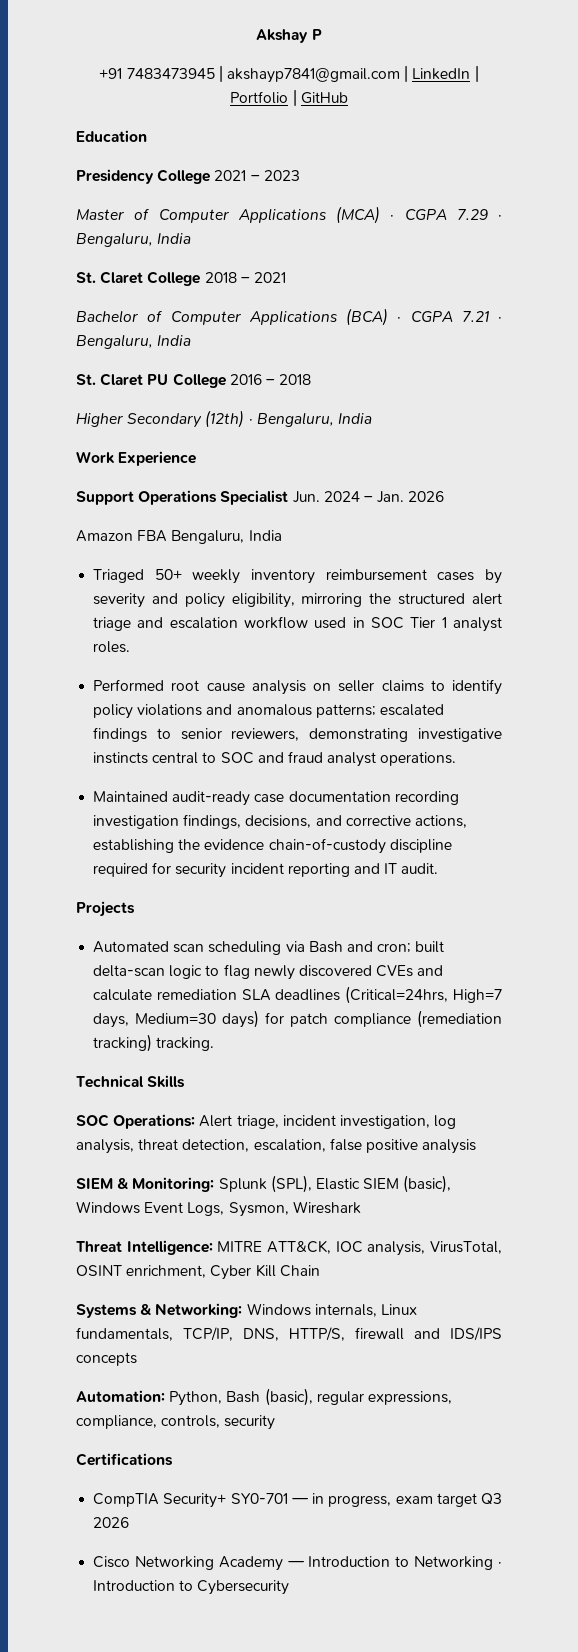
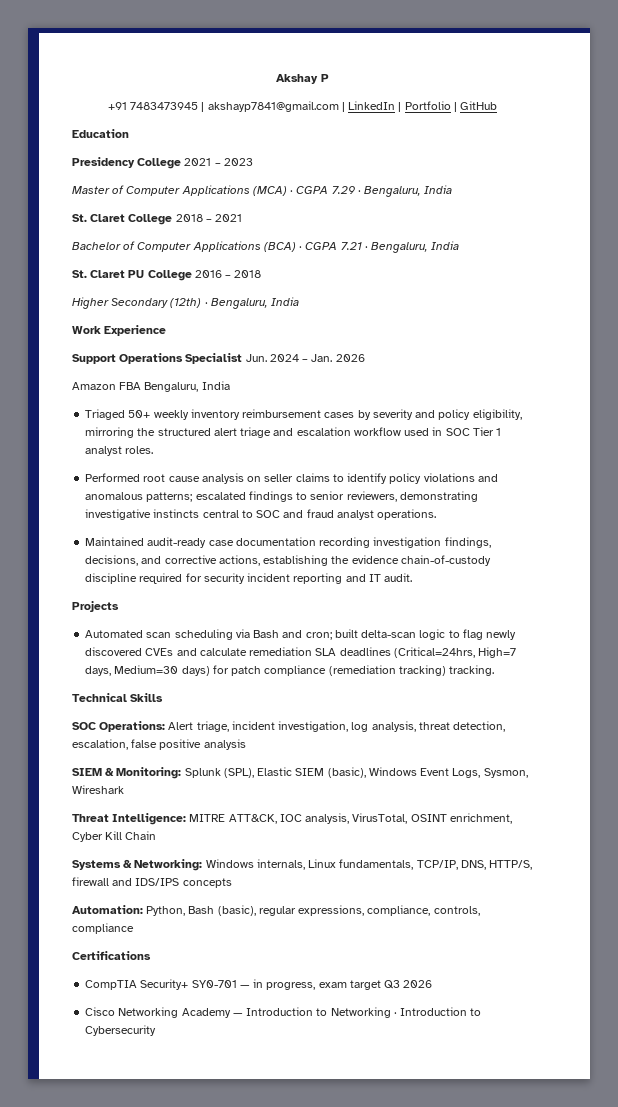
- Automation: Python, Bash (basic), regular expressions, compliance, controls, security
+ Automation: Python, Bash (basic), regular expressions, compliance, controls, compliance

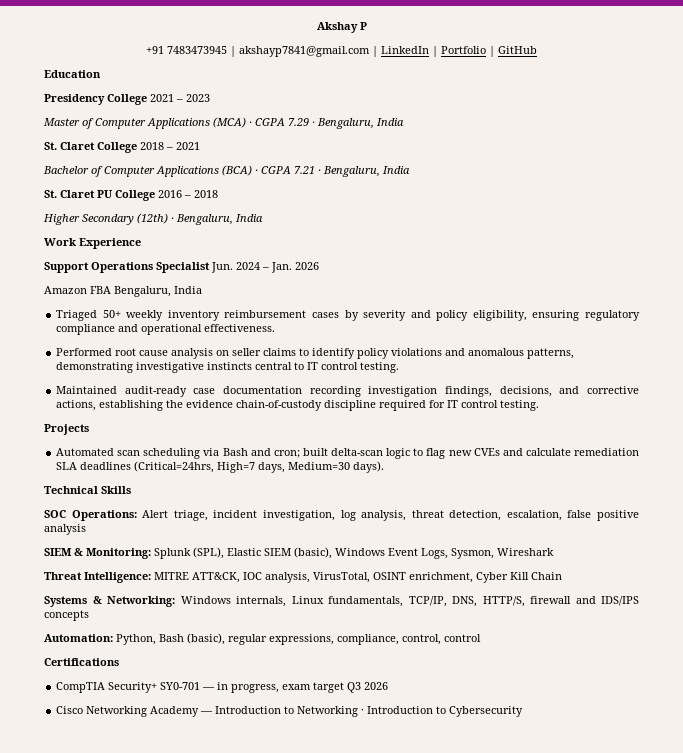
- Triaged 50+ weekly inventory reimbursement cases by severity and policy eligibility, mirroring the structured alert triage and escalation workflow used in SOC Tier 1 analyst roles.
+ Triaged 50+ weekly inventory reimbursement cases by severity and policy eligibility, ensuring regulatory compliance and operational effectiveness.
- Performed root cause analysis on seller claims to identify policy violations and anomalous patterns; escalated findings to senior reviewers, demonstrating investigative instincts central to SOC and fraud analyst operations.
+ Performed root cause analysis on seller claims to identify policy violations and anomalous patterns, demonstrating investigative instincts central to IT control testing.
- Maintained audit-ready case documentation recording investigation findings, decisions, and corrective actions, establishing the evidence chain-of-custody discipline required for security incident reporting and IT audit.
+ Maintained audit-ready case documentation recording investigation findings, decisions, and corrective actions, establishing the evidence chain-of-custody discipline required for IT control testing.
- Automated scan scheduling via Bash and cron; built delta-scan logic to flag newly discovered CVEs and calculate remediation SLA deadlines (Critical=24hrs, High=7 days, Medium=30 days) for patch compliance (remediation tracking) tracking.
+ Automated scan scheduling via Bash and cron; built delta-scan logic to flag new CVEs and calculate remediation SLA deadlines (Critical=24hrs, High=7 days, Medium=30 days).
- Automation: Python, Bash (basic), regular expressions, compliance, controls, compliance
+ Automation: Python, Bash (basic), regular expressions, compliance, control, control

